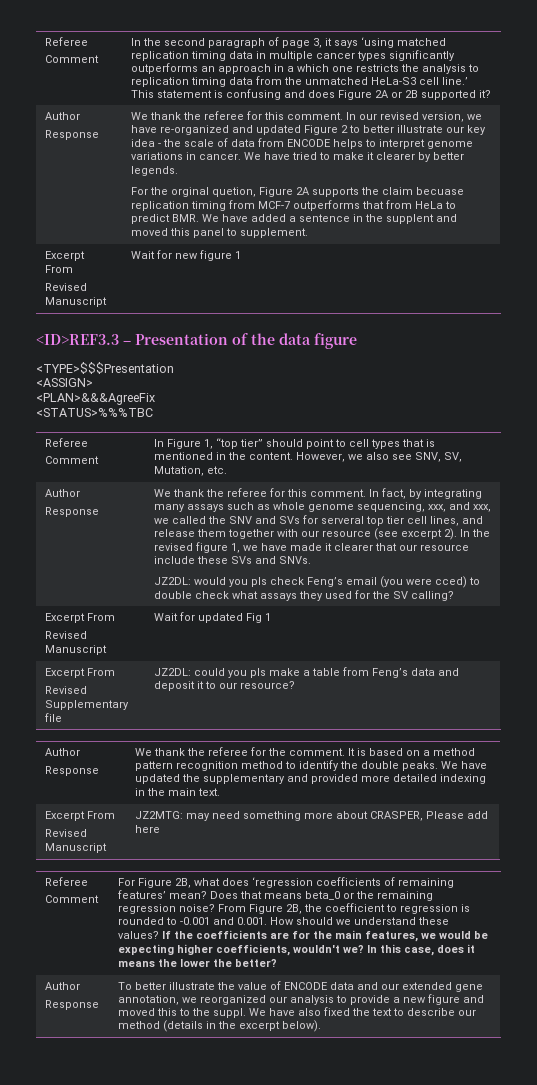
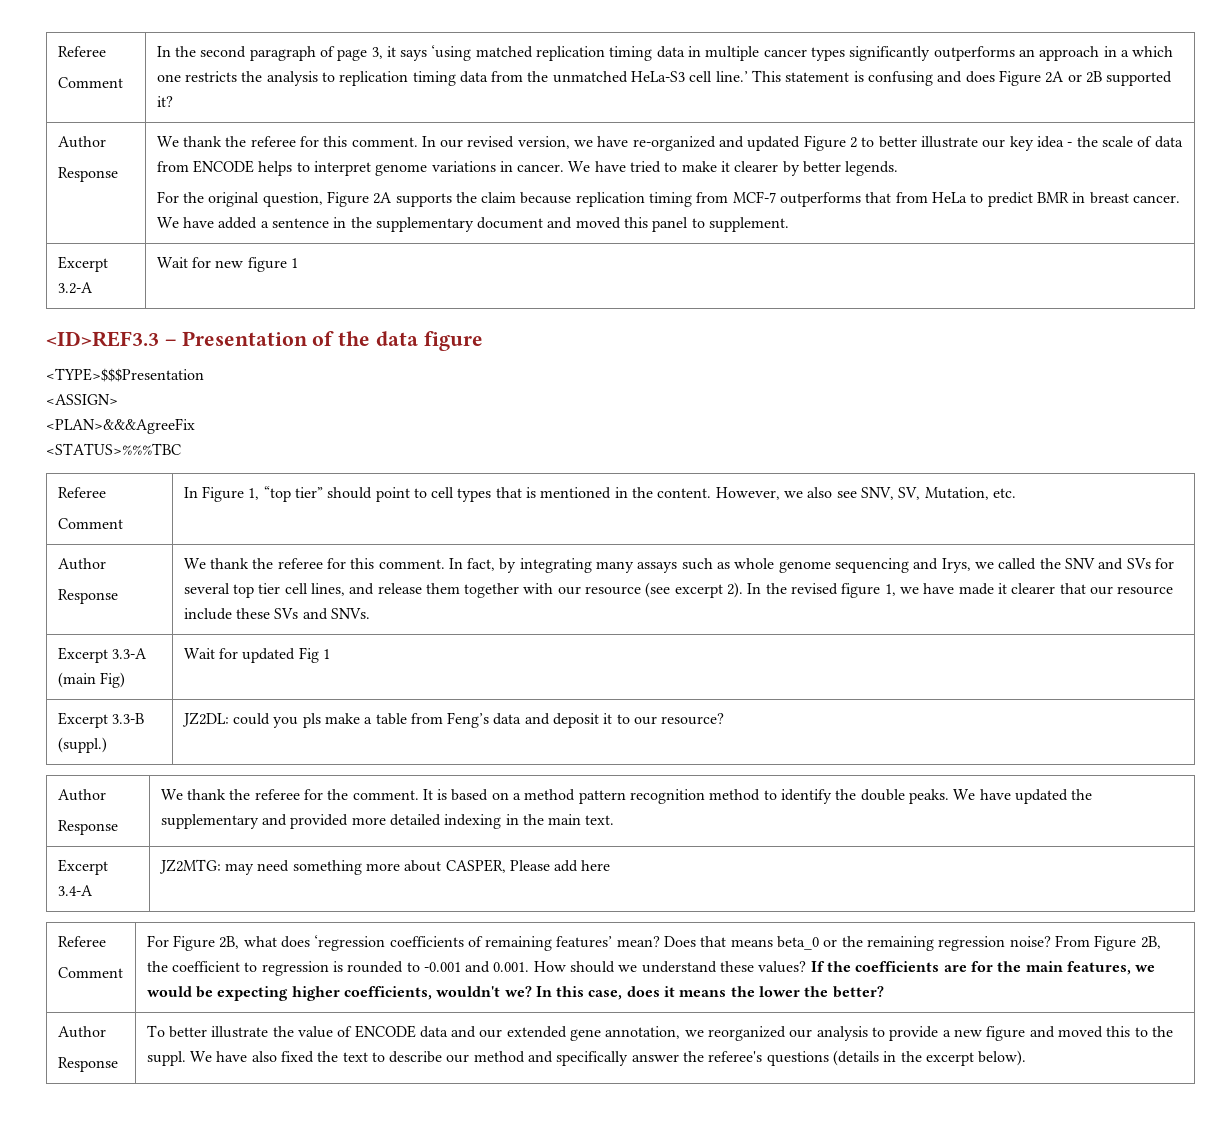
- For the orginal quetion, Figure 2A supports the claim becuase replication timing from MCF-7 outperforms that from HeLa to predict BMR. We have added a sentence in the supplent and moved this panel to supplement.
- Excerpt From
- Revised Manuscript | Wait for new figure 1
+ For the original question, Figure 2A supports the claim because replication timing from MCF-7 outperforms that from HeLa to predict BMR in breast cancer. We have added a sentence in the supplementary document and moved this panel to supplement.
+ Excerpt 3.2-A | Wait for new figure 1
- In fact, by integrating many assays such as whole genome sequencing, xxx, and xxx, we called the SNV and SVs for serveral top tier cell lines, and release them together with our resource (see excerpt 2).
+ In fact, by integrating many assays such as whole genome sequencing and Irys, we called the SNV and SVs for several top tier cell lines, and release them together with our resource (see excerpt 2).
- JZ2DL: would you pls check Feng’s email (you were cced) to double check what assays they used for the SV calling?
- Excerpt From
- Revised Manuscript | Wait for updated Fig 1
- Excerpt From
- Revised Supplementary file | JZ2DL: could you pls make a table from Feng’s data and deposit it to our resource?
+ Excerpt 3.3-A (main Fig) | Wait for updated Fig 1
+ Excerpt 3.3-B (suppl.) | JZ2DL: could you pls make a table from Feng’s data and deposit it to our resource?
  Author
  Response | We thank the referee for the comment. It is based on a method pattern recognition method to identify the double peaks. We have updated the supplementary and provided more detailed indexing in the main text.
- Excerpt From
- Revised Manuscript | JZ2MTG: may need something more about CRASPER, Please add here
+ Excerpt 3.4-A | JZ2MTG: may need something more about CASPER, Please add here
- We have also fixed the text to describe our method (details in the excerpt below).
+ We have also fixed the text to describe our method and specifically answer the referee's questions (details in the excerpt below).

